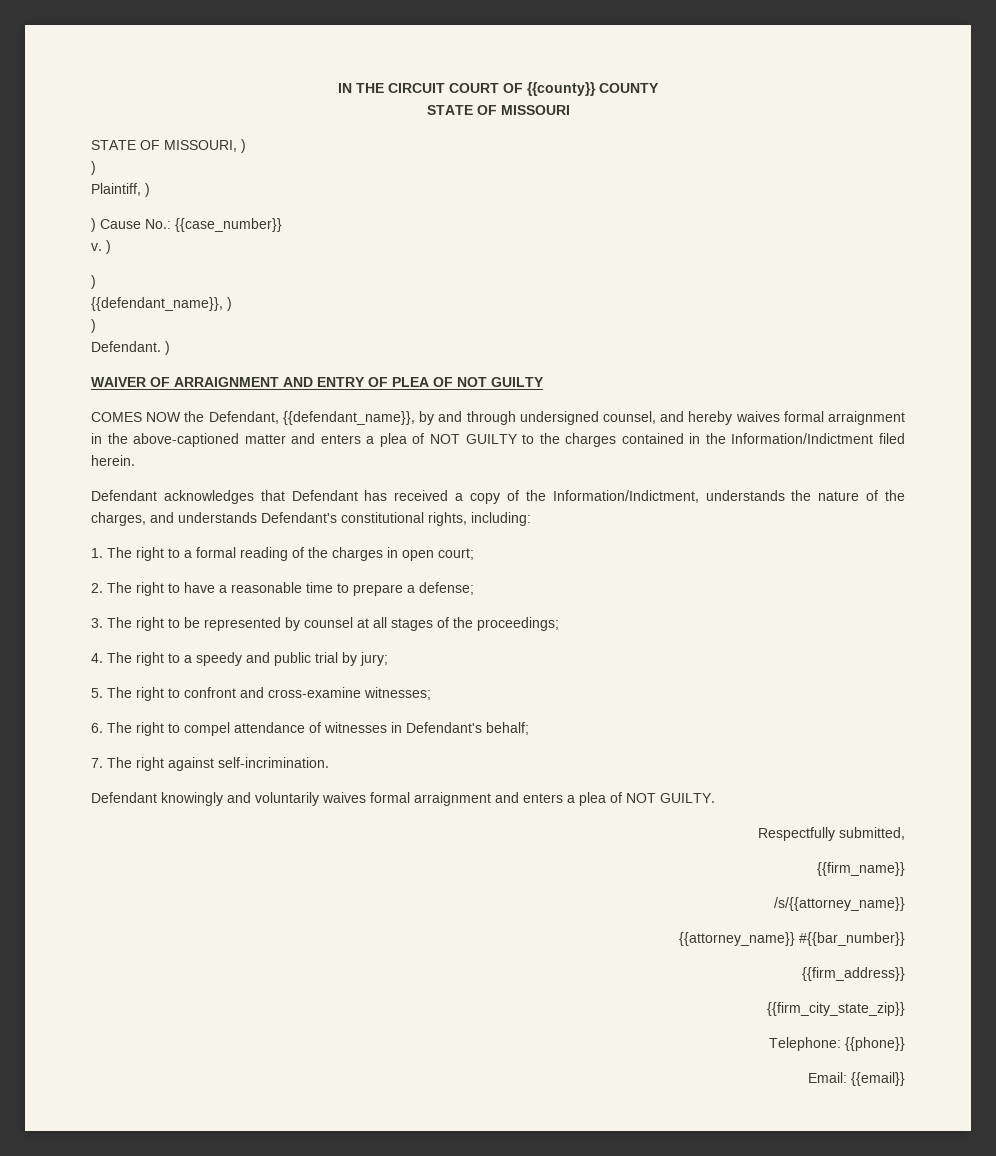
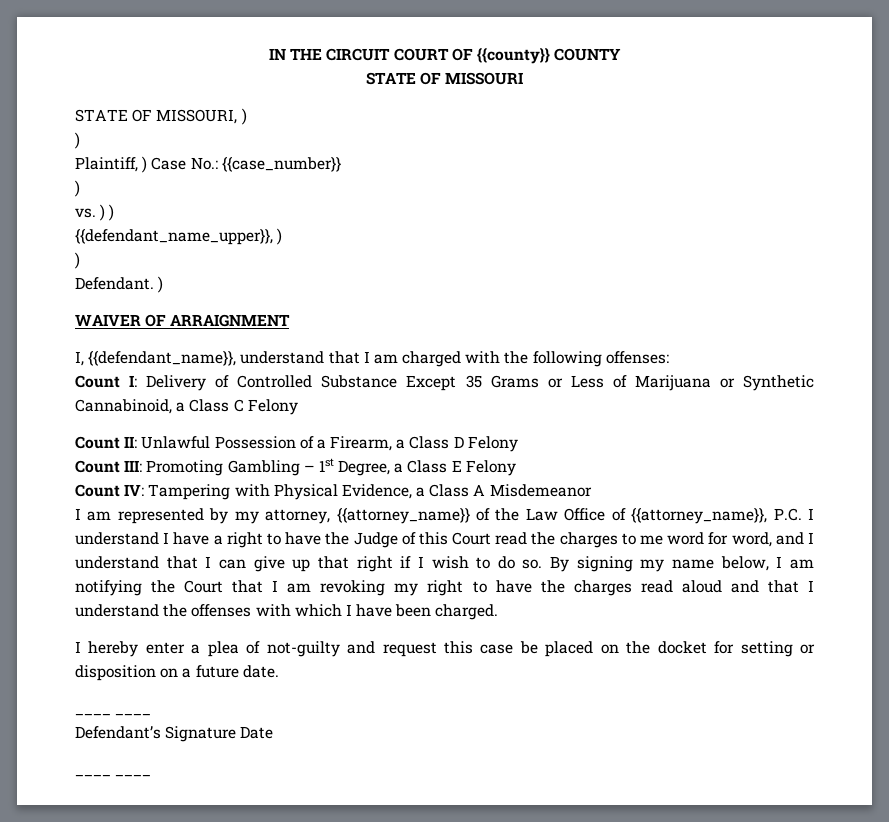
- Plaintiff, )
- ) Cause No.: {{case_number}}
- v. )
+ Plaintiff, ) Case No.: {{case_number}}
  )
- {{defendant_name}}, )
+ vs. ) )
+ {{defendant_name_upper}}, )
- WAIVER OF ARRAIGNMENT AND ENTRY OF PLEA OF NOT GUILTY
- COMES NOW the Defendant, {{defendant_name}}, by and through undersigned counsel, and hereby waives formal arraignment in the above-captioned matter and enters a plea of NOT GUILTY to the charges contained in the Information/Indictment filed herein.
- Defendant acknowledges that Defendant has received a copy of the Information/Indictment, understands the nature of the charges, and understands Defendant's constitutional rights, including:
- 1. The right to a formal reading of the charges in open court;
- 2. The right to have a reasonable time to prepare a defense;
- 3. The right to be represented by counsel at all stages of the proceedings;
- 4. The right to a speedy and public trial by jury;
- 5. The right to confront and cross-examine witnesses;
- 6. The right to compel attendance of witnesses in Defendant's behalf;
- 7. The right against self-incrimination.
- Defendant knowingly and voluntarily waives formal arraignment and enters a plea of NOT GUILTY.
- Respectfully submitted,
- {{firm_name}}
- /s/{{attorney_name}}
- {{attorney_name}} #{{bar_number}}
- {{firm_address}}
- {{firm_city_state_zip}}
- Telephone: {{phone}}
- Email: {{email}}
+ WAIVER OF ARRAIGNMENT
+ I, {{defendant_name}}, understand that I am charged with the following offenses:
+ Count I: Delivery of Controlled Substance Except 35 Grams or Less of Marijuana or Synthetic Cannabinoid, a Class C Felony
+ Count II: Unlawful Possession of a Firearm, a Class D Felony
+ Count III: Promoting Gambling – 1st Degree, a Class E Felony
+ Count IV: Tampering with Physical Evidence, a Class A Misdemeanor
+ I am represented by my attorney, {{attorney_name}} of the Law Office of {{attorney_name}}, P.C. I understand I have a right to have the Judge of this Court read the charges to me word for word, and I understand that I can give up that right if I wish to do so. By signing my name below, I am notifying the Court that I am revoking my right to have the charges read aloud and that I understand the offenses with which I have been charged.
+ I hereby enter a plea of not-guilty and request this case be placed on the docket for setting or disposition on a future date.
+ ____ ____
+ Defendant’s Signature Date
+ ____ ____

